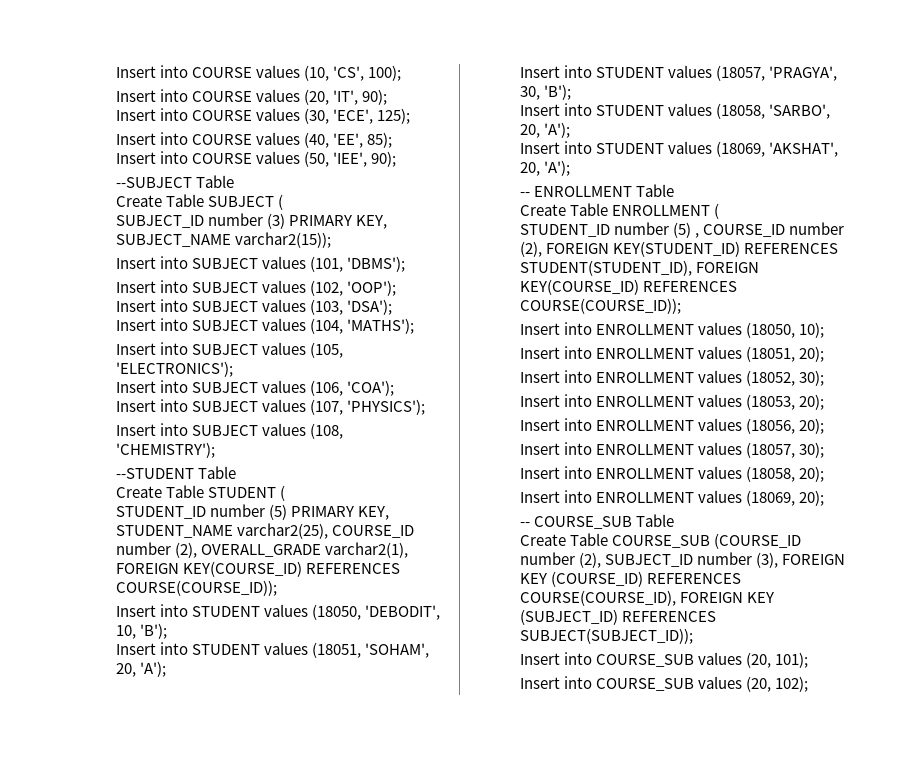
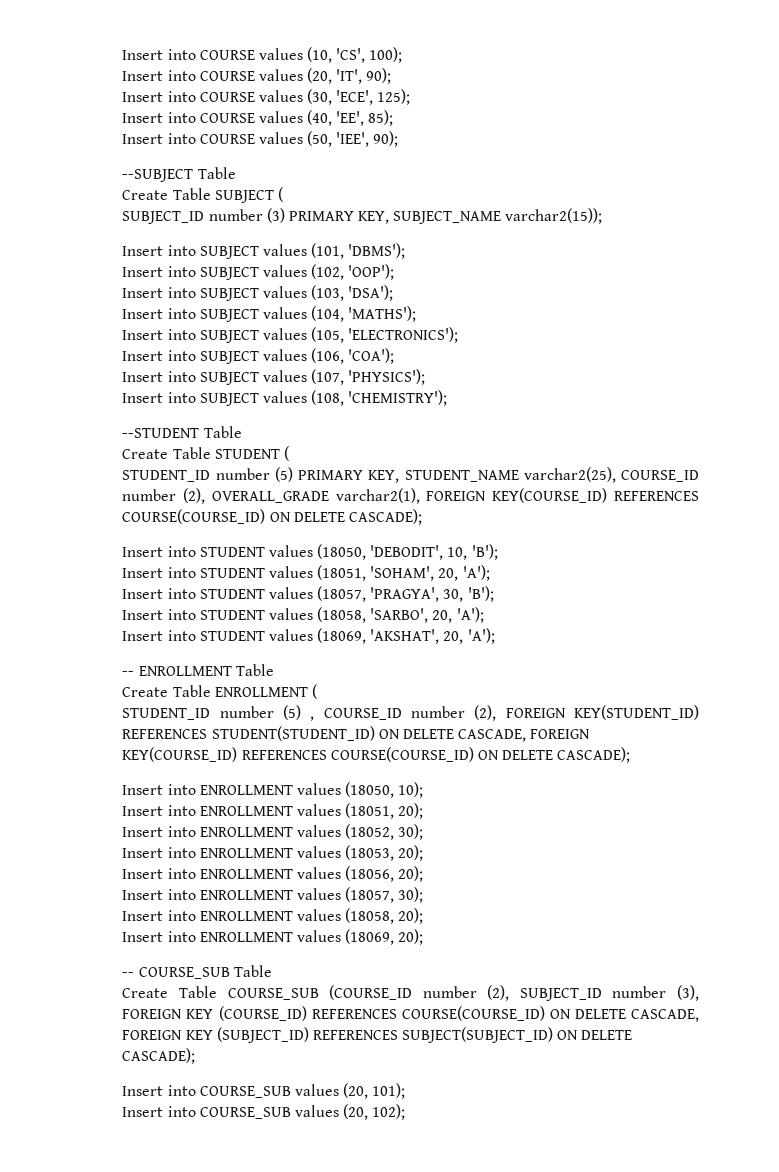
- STUDENT_ID number (5) PRIMARY KEY, STUDENT_NAME varchar2(25), COURSE_ID number (2), OVERALL_GRADE varchar2(1), FOREIGN KEY(COURSE_ID) REFERENCES COURSE(COURSE_ID));
+ STUDENT_ID number (5) PRIMARY KEY, STUDENT_NAME varchar2(25), COURSE_ID number (2), OVERALL_GRADE varchar2(1), FOREIGN KEY(COURSE_ID) REFERENCES COURSE(COURSE_ID) ON DELETE CASCADE);
- STUDENT_ID number (5) , COURSE_ID number (2), FOREIGN KEY(STUDENT_ID) REFERENCES STUDENT(STUDENT_ID), FOREIGN KEY(COURSE_ID) REFERENCES COURSE(COURSE_ID));
+ STUDENT_ID number (5) , COURSE_ID number (2), FOREIGN KEY(STUDENT_ID) REFERENCES STUDENT(STUDENT_ID) ON DELETE CASCADE, FOREIGN KEY(COURSE_ID) REFERENCES COURSE(COURSE_ID) ON DELETE CASCADE);
- Create Table COURSE_SUB (COURSE_ID number (2), SUBJECT_ID number (3), FOREIGN KEY (COURSE_ID) REFERENCES COURSE(COURSE_ID), FOREIGN KEY (SUBJECT_ID) REFERENCES SUBJECT(SUBJECT_ID));
+ Create Table COURSE_SUB (COURSE_ID number (2), SUBJECT_ID number (3), FOREIGN KEY (COURSE_ID) REFERENCES COURSE(COURSE_ID) ON DELETE CASCADE, FOREIGN KEY (SUBJECT_ID) REFERENCES SUBJECT(SUBJECT_ID) ON DELETE CASCADE);

